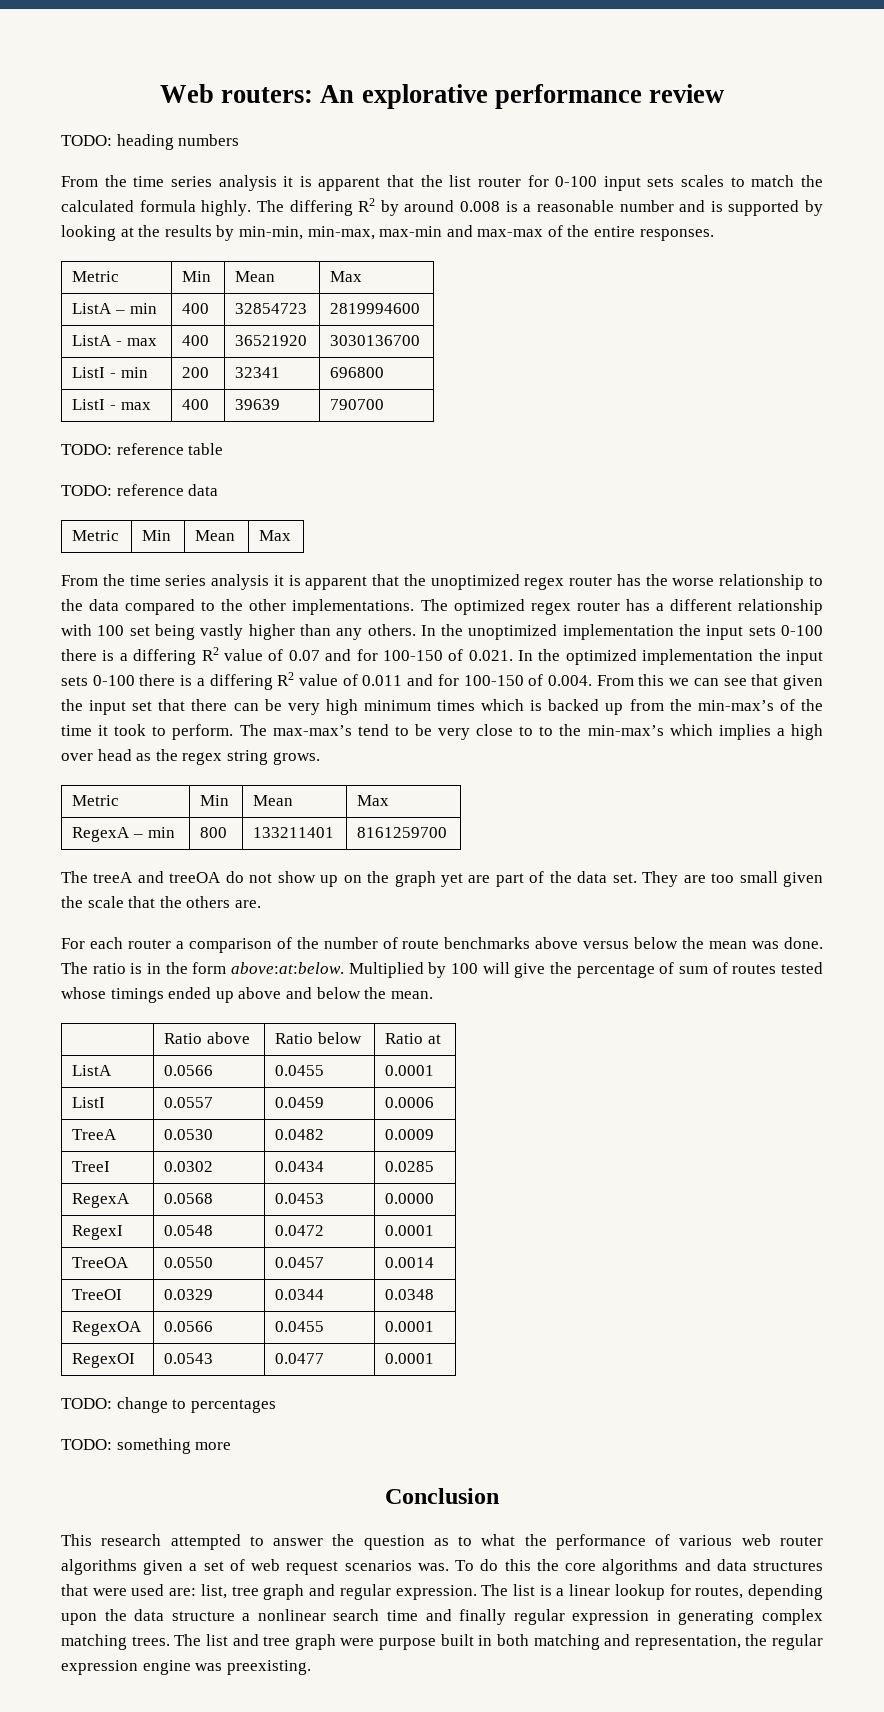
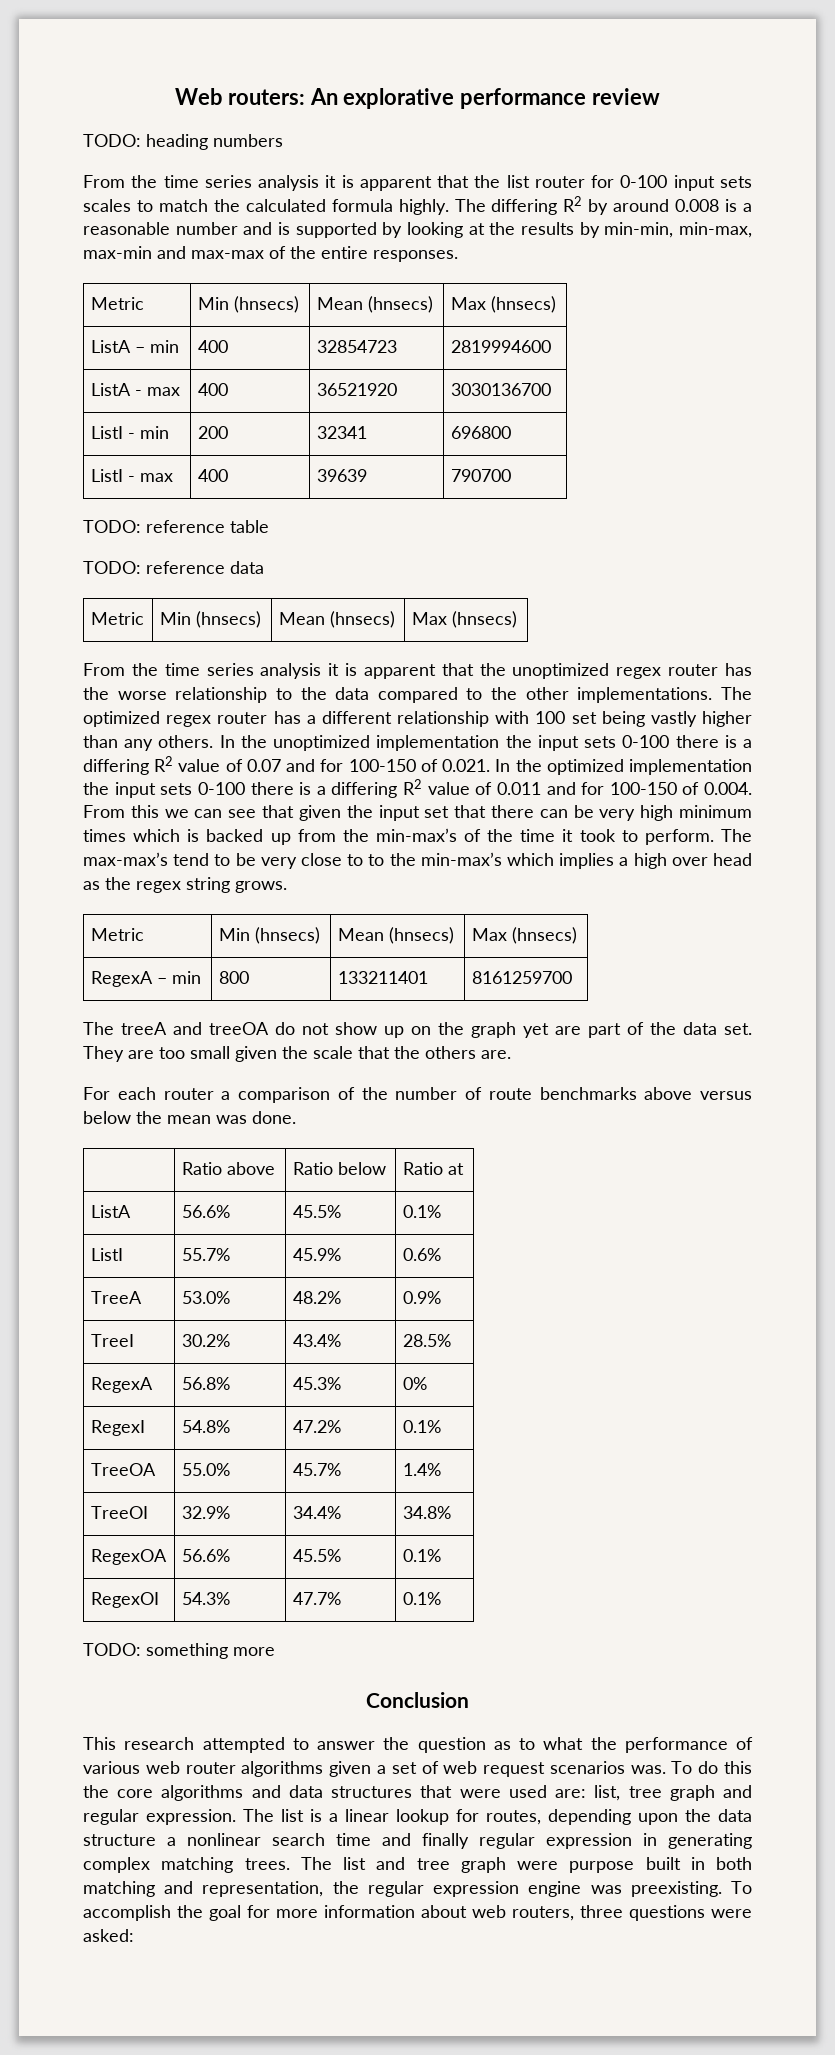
  The differing R2 by around 0.008 is a reasonable number and is supported by looking at the results by min-min, min-max, max-min and max-max of the entire responses.
- Metric | Min | Mean | Max
+ Metric | Min (hnsecs) | Mean (hnsecs) | Max (hnsecs)
  TODO: reference data
- Metric | Min | Mean | Max
+ Metric | Min (hnsecs) | Mean (hnsecs) | Max (hnsecs)
  The max-max’s tend to be very close to to the min-max’s which implies a high over head as the regex string grows.
- Metric | Min | Mean | Max
+ Metric | Min (hnsecs) | Mean (hnsecs) | Max (hnsecs)
- The ratio is in the form above:at:below. Multiplied by 100 will give the percentage of sum of routes tested whose timings ended up above and below the mean.
- ListA | 0.0566 | 0.0455 | 0.0001
- ListI | 0.0557 | 0.0459 | 0.0006
- TreeA | 0.0530 | 0.0482 | 0.0009
- TreeI | 0.0302 | 0.0434 | 0.0285
- RegexA | 0.0568 | 0.0453 | 0.0000
- RegexI | 0.0548 | 0.0472 | 0.0001
- TreeOA | 0.0550 | 0.0457 | 0.0014
- TreeOI | 0.0329 | 0.0344 | 0.0348
- RegexOA | 0.0566 | 0.0455 | 0.0001
- RegexOI | 0.0543 | 0.0477 | 0.0001
- TODO: change to percentages
+ ListA | 56.6% | 45.5% | 0.1%
+ ListI | 55.7% | 45.9% | 0.6%
+ TreeA | 53.0% | 48.2% | 0.9%
+ TreeI | 30.2% | 43.4% | 28.5%
+ RegexA | 56.8% | 45.3% | 0%
+ RegexI | 54.8% | 47.2% | 0.1%
+ TreeOA | 55.0% | 45.7% | 1.4%
+ TreeOI | 32.9% | 34.4% | 34.8%
+ RegexOA | 56.6% | 45.5% | 0.1%
+ RegexOI | 54.3% | 47.7% | 0.1%
+ To accomplish the goal for more information about web routers, three questions were asked:

